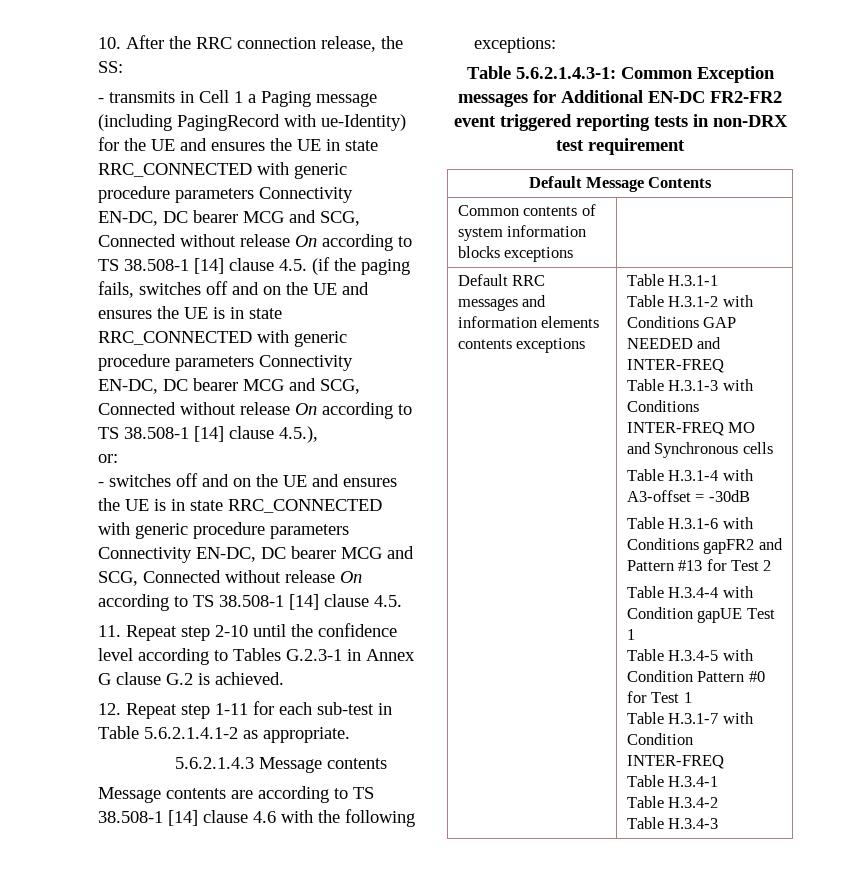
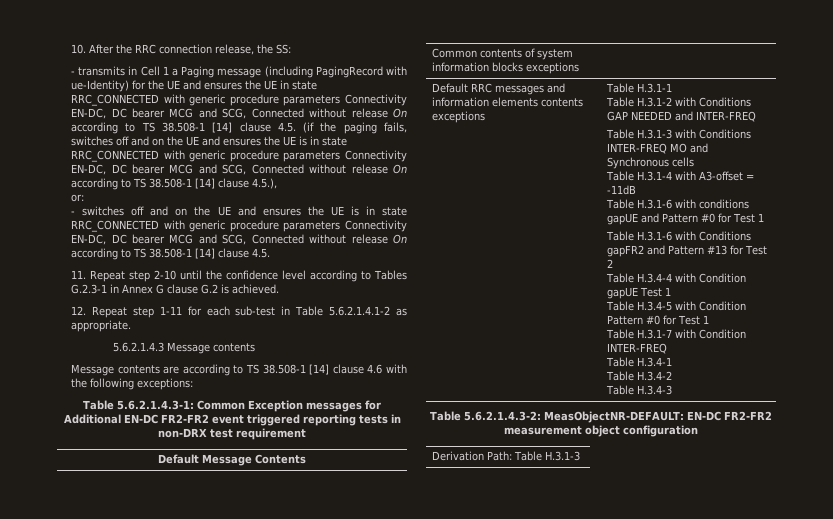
- Table H.3.1-4 with A3-offset = -30dB
+ Table H.3.1-4 with A3-offset = -11dB
+ Table H.3.1-6 with conditions gapUE and Pattern #0 for Test 1
+ Table 5.6.2.1.4.3-2: MeasObjectNR-DEFAULT: EN-DC FR2-FR2 measurement object configuration
+ Derivation Path: Table H.3.1-3

